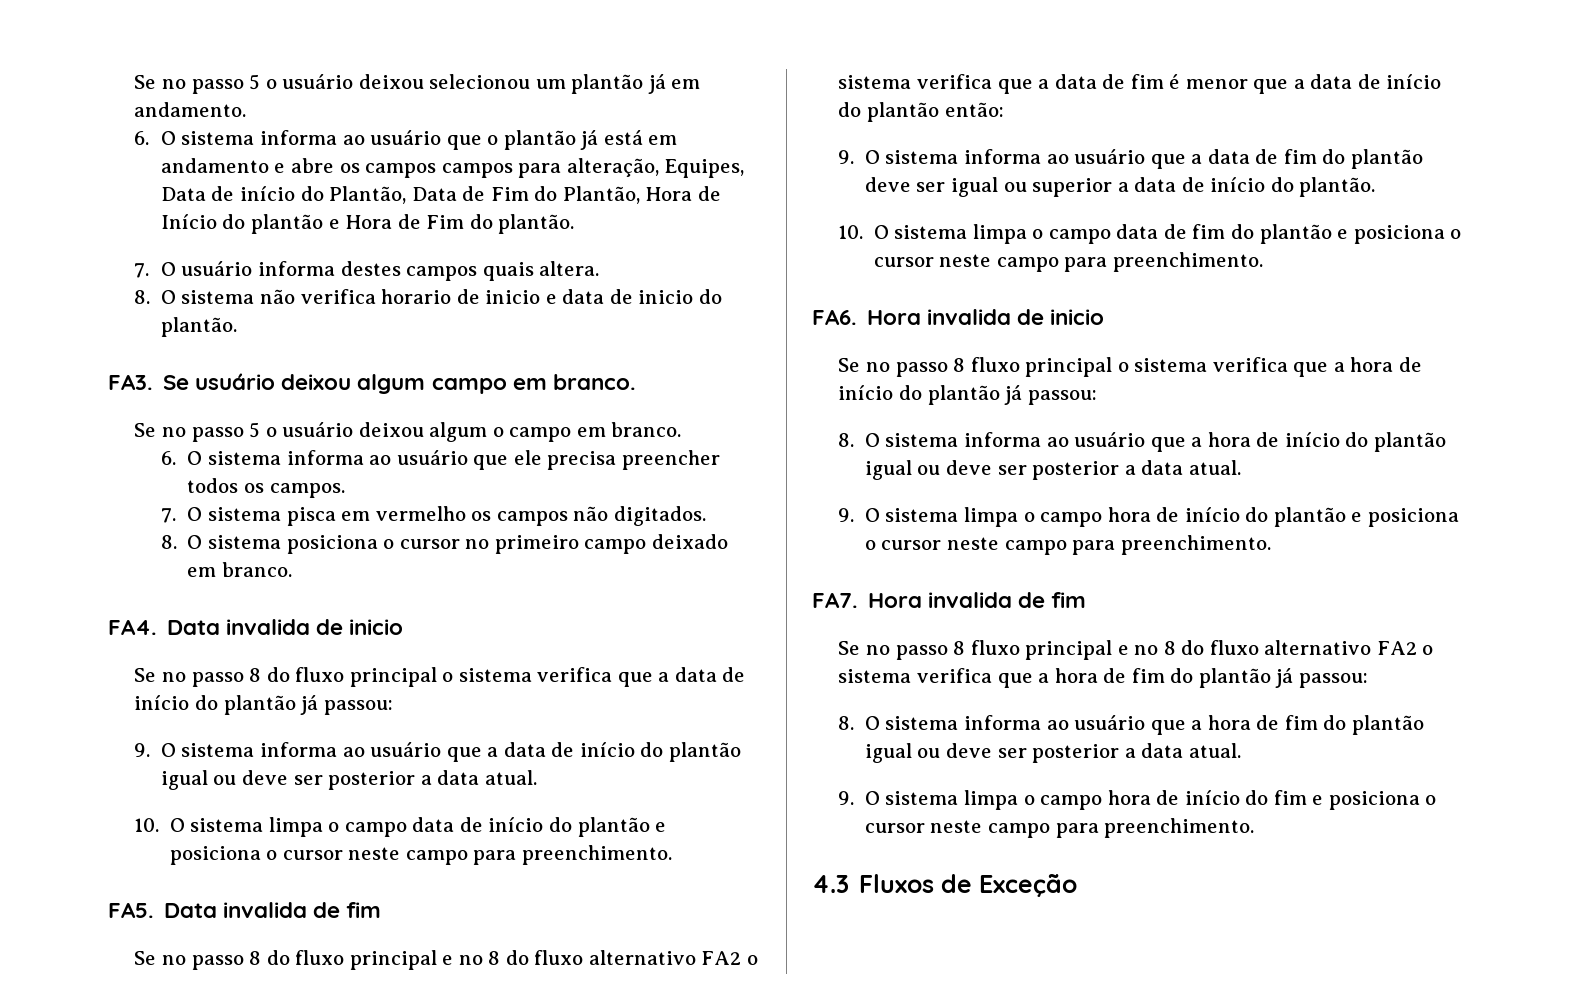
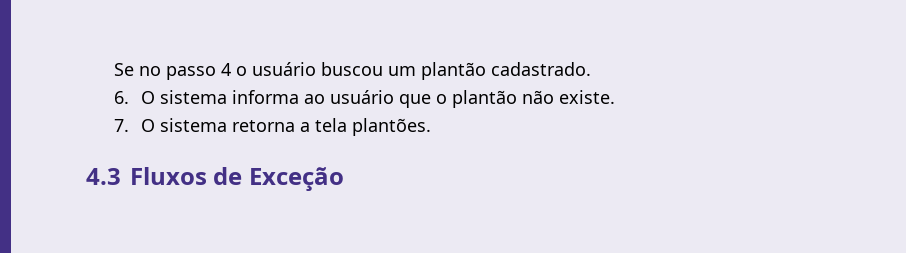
- Se no passo 5 o usuário deixou selecionou um plantão já em andamento.
+ Se no passo 4 o usuário buscou um plantão cadastrado.
- 6. O sistema informa ao usuário que o plantão já está em andamento e abre os campos campos para alteração, Equipes, Data de início do Plantão, Data de Fim do Plantão, Hora de Início do plantão e Hora de Fim do plantão.
- 7. O usuário informa destes campos quais altera.
- 8. O sistema não verifica horario de inicio e data de inicio do plantão.
- FA3. Se usuário deixou algum campo em branco.
- Se no passo 5 o usuário deixou algum o campo em branco.
- 6. O sistema informa ao usuário que ele precisa preencher todos os campos.
- 7. O sistema pisca em vermelho os campos não digitados.
- 8. O sistema posiciona o cursor no primeiro campo deixado em branco.
- FA4. Data invalida de inicio
- Se no passo 8 do fluxo principal o sistema verifica que a data de início do plantão já passou:
- 9. O sistema informa ao usuário que a data de início do plantão igual ou deve ser posterior a data atual.
- 10. O sistema limpa o campo data de início do plantão e posiciona o cursor neste campo para preenchimento.
- FA5. Data invalida de fim
- Se no passo 8 do fluxo principal e no 8 do fluxo alternativo FA2 o sistema verifica que a data de fim é menor que a data de início do plantão então:
- 9. O sistema informa ao usuário que a data de fim do plantão deve ser igual ou superior a data de início do plantão.
- 10. O sistema limpa o campo data de fim do plantão e posiciona o cursor neste campo para preenchimento.
- FA6. Hora invalida de inicio
- Se no passo 8 fluxo principal o sistema verifica que a hora de início do plantão já passou:
- 8. O sistema informa ao usuário que a hora de início do plantão igual ou deve ser posterior a data atual.
- 9. O sistema limpa o campo hora de início do plantão e posiciona o cursor neste campo para preenchimento.
- FA7. Hora invalida de fim
- Se no passo 8 fluxo principal e no 8 do fluxo alternativo FA2 o sistema verifica que a hora de fim do plantão já passou:
- 8. O sistema informa ao usuário que a hora de fim do plantão igual ou deve ser posterior a data atual.
- 9. O sistema limpa o campo hora de início do fim e posiciona o cursor neste campo para preenchimento.
+ 6. O sistema informa ao usuário que o plantão não existe.
+ 7. O sistema retorna a tela plantões.

